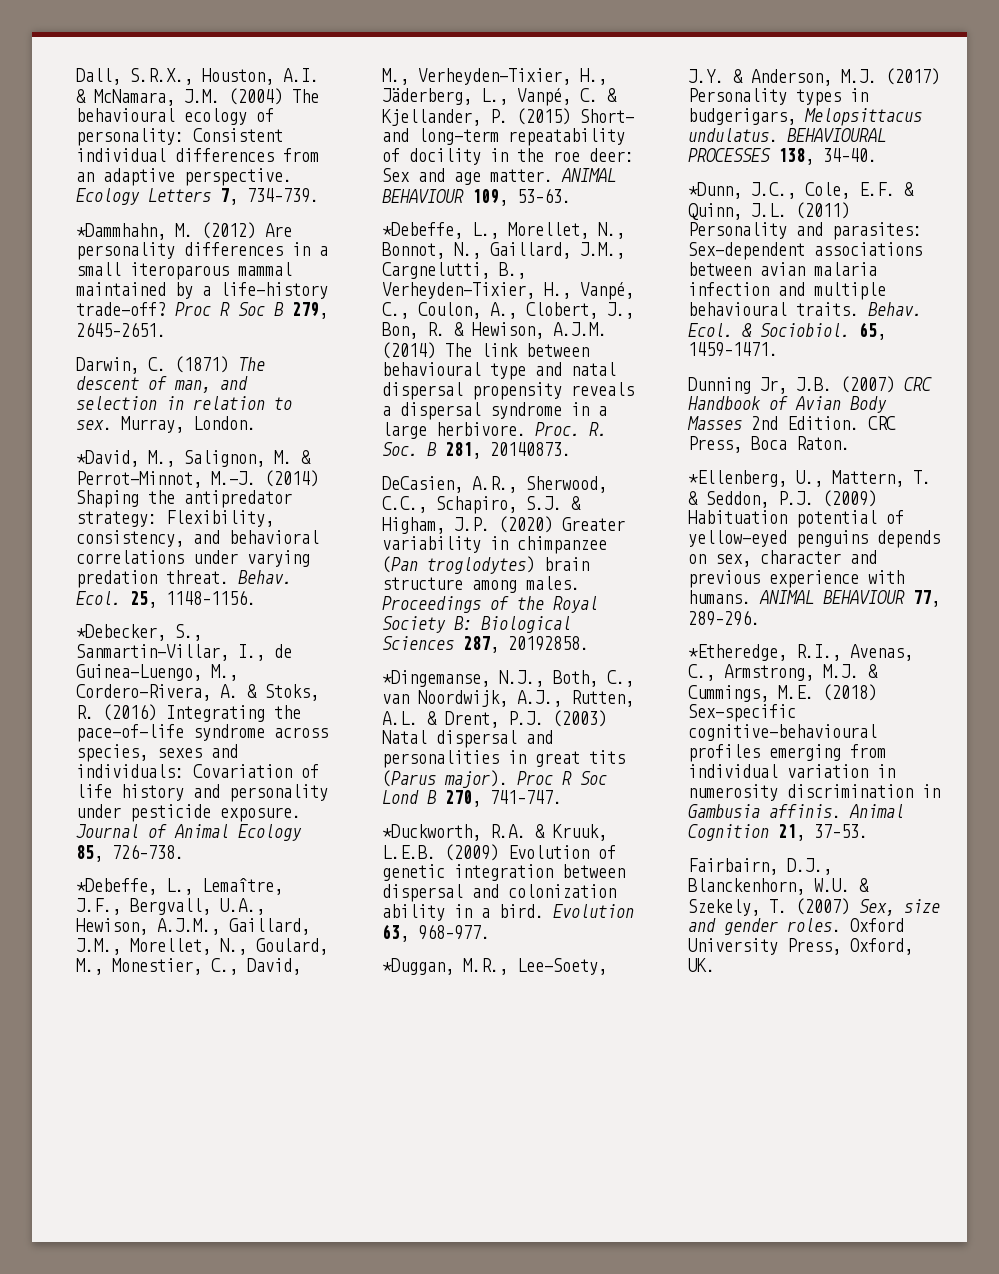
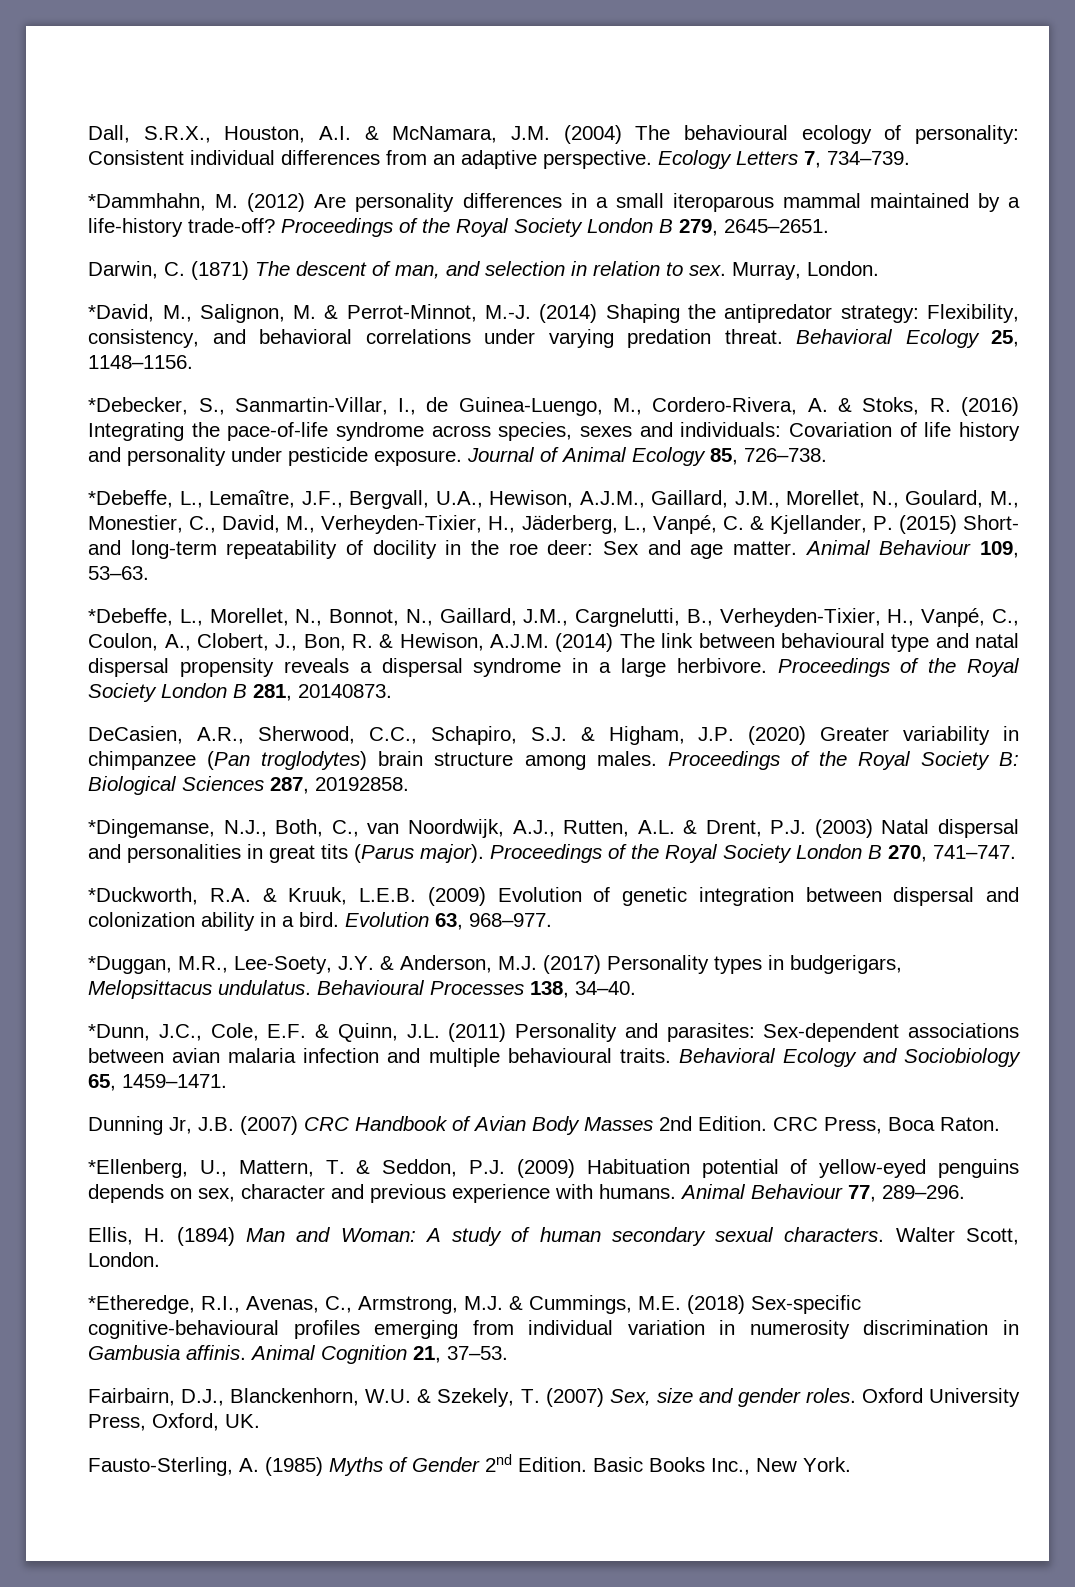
- Proc R Soc B 279, 2645–2651.
+ Proceedings of the Royal Society London B 279, 2645–2651.
- Behav. Ecol. 25, 1148–1156.
+ Behavioral Ecology 25, 1148–1156.
- ANIMAL BEHAVIOUR 109, 53–63.
+ Animal Behaviour 109, 53–63.
- Proc. R. Soc. B 281, 20140873.
+ Proceedings of the Royal Society London B 281, 20140873.
- Proc R Soc Lond B 270, 741–747.
+ Proceedings of the Royal Society London B 270, 741–747.
- BEHAVIOURAL PROCESSES 138, 34–40.
+ Behavioural Processes 138, 34–40.
- Behav. Ecol. & Sociobiol. 65, 1459–1471.
+ Behavioral Ecology and Sociobiology 65, 1459–1471.
- ANIMAL BEHAVIOUR 77, 289–296.
+ Animal Behaviour 77, 289–296.
+ Ellis, H. (1894) Man and Woman: A study of human secondary sexual characters. Walter Scott, London.
+ Fausto-Sterling, A. (1985) Myths of Gender 2nd Edition. Basic Books Inc., New York.

